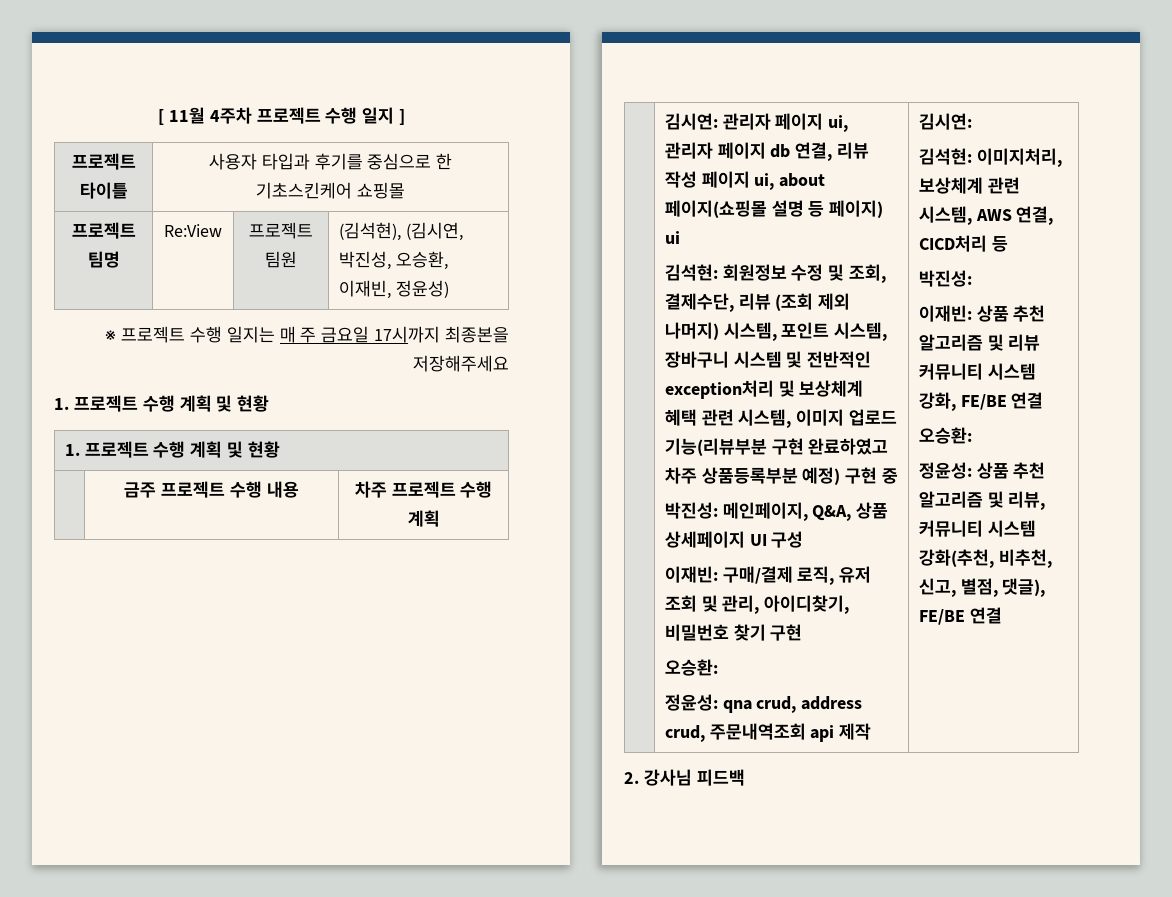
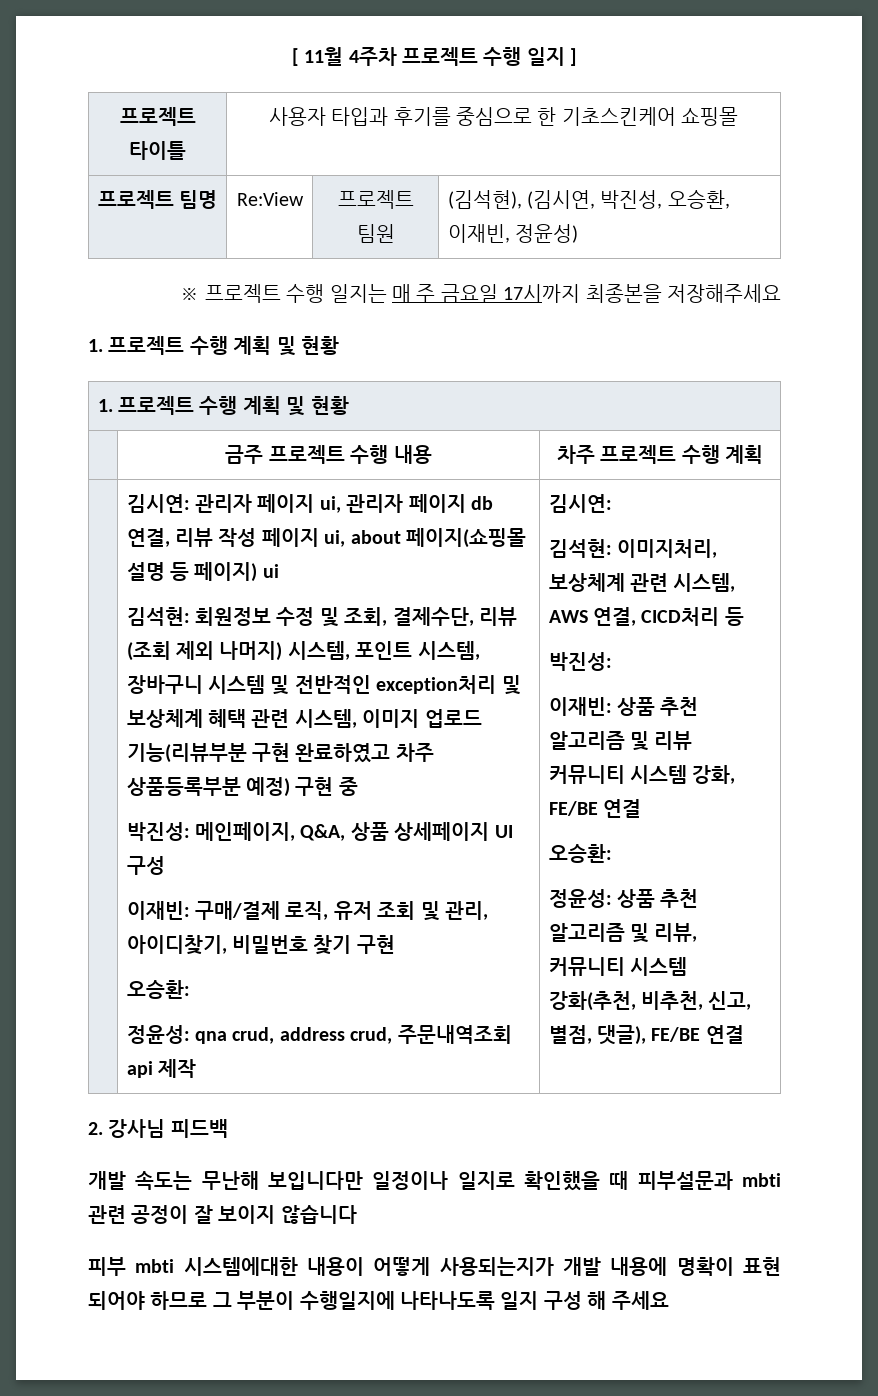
+ 개발 속도는 무난해 보입니다만 일정이나 일지로 확인했을 때 피부설문과 mbti 관련 공정이 잘 보이지 않습니다
+ 피부 mbti 시스템에대한 내용이 어떻게 사용되는지가 개발 내용에 명확이 표현 되어야 하므로 그 부분이 수행일지에 나타나도록 일지 구성 해 주세요

